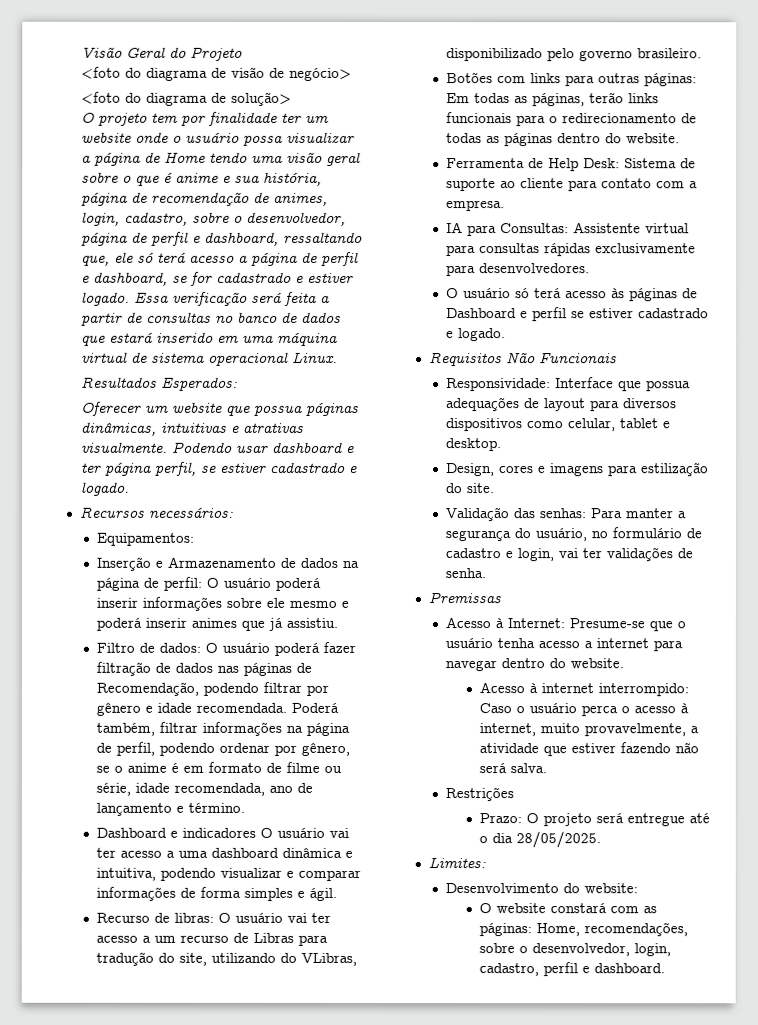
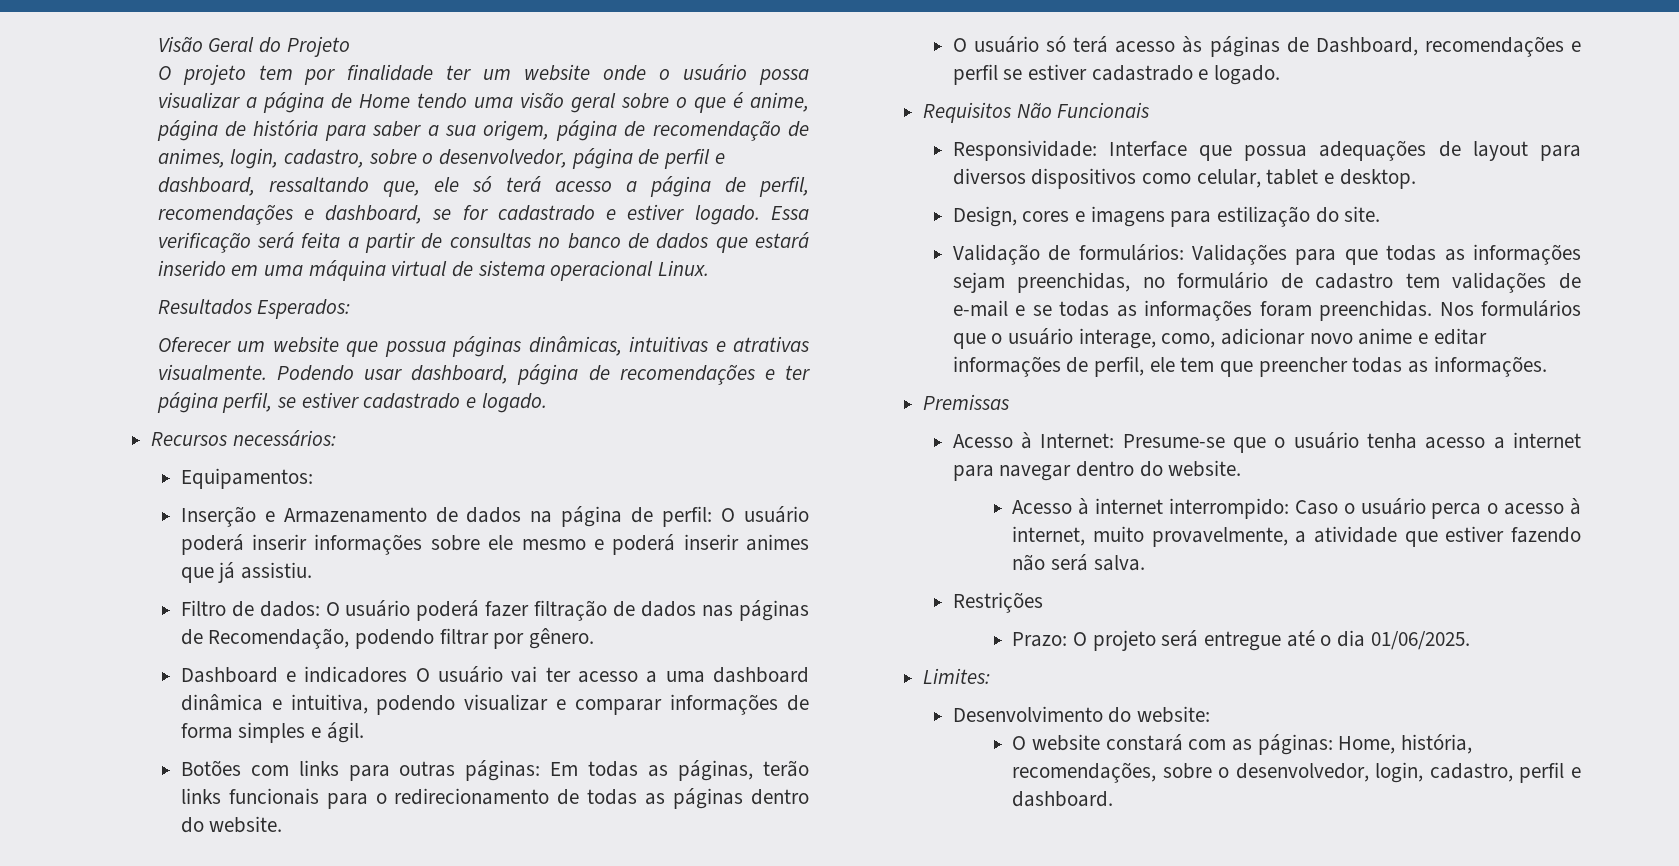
- <foto do diagrama de visão de negócio>
- <foto do diagrama de solução>
- O projeto tem por finalidade ter um website onde o usuário possa visualizar a página de Home tendo uma visão geral sobre o que é anime e sua história, página de recomendação de animes, login, cadastro, sobre o desenvolvedor, página de perfil e dashboard, ressaltando que, ele só terá acesso a página de perfil e dashboard, se for cadastrado e estiver logado.
+ O projeto tem por finalidade ter um website onde o usuário possa visualizar a página de Home tendo uma visão geral sobre o que é anime, página de história para saber a sua origem, página de recomendação de animes, login, cadastro, sobre o desenvolvedor, página de perfil e dashboard, ressaltando que, ele só terá acesso a página de perfil, recomendações e dashboard, se for cadastrado e estiver logado.
- Podendo usar dashboard e ter página perfil, se estiver cadastrado e logado.
+ Podendo usar dashboard, página de recomendações e ter página perfil, se estiver cadastrado e logado.
- Filtro de dados: O usuário poderá fazer filtração de dados nas páginas de Recomendação, podendo filtrar por gênero e idade recomendada. Poderá também, filtrar informações na página de perfil, podendo ordenar por gênero, se o anime é em formato de filme ou série, idade recomendada, ano de lançamento e término.
+ Filtro de dados: O usuário poderá fazer filtração de dados nas páginas de Recomendação, podendo filtrar por gênero.
- Recurso de libras: O usuário vai ter acesso a um recurso de Libras para tradução do site, utilizando do VLibras, disponibilizado pelo governo brasileiro.
- Ferramenta de Help Desk: Sistema de suporte ao cliente para contato com a empresa.
- IA para Consultas: Assistente virtual para consultas rápidas exclusivamente para desenvolvedores.
- O usuário só terá acesso às páginas de Dashboard e perfil se estiver cadastrado e logado.
+ O usuário só terá acesso às páginas de Dashboard, recomendações e perfil se estiver cadastrado e logado.
- Validação das senhas: Para manter a segurança do usuário, no formulário de cadastro e login, vai ter validações de senha.
+ Validação de formulários: Validações para que todas as informações sejam preenchidas, no formulário de cadastro tem validações de e-mail e se todas as informações foram preenchidas. Nos formulários que o usuário interage, como, adicionar novo anime e editar informações de perfil, ele tem que preencher todas as informações.
- Prazo: O projeto será entregue até o dia 28/05/2025.
+ Prazo: O projeto será entregue até o dia 01/06/2025.
- O website constará com as páginas: Home, recomendações, sobre o desenvolvedor, login, cadastro, perfil e dashboard.
+ O website constará com as páginas: Home, história, recomendações, sobre o desenvolvedor, login, cadastro, perfil e dashboard.

